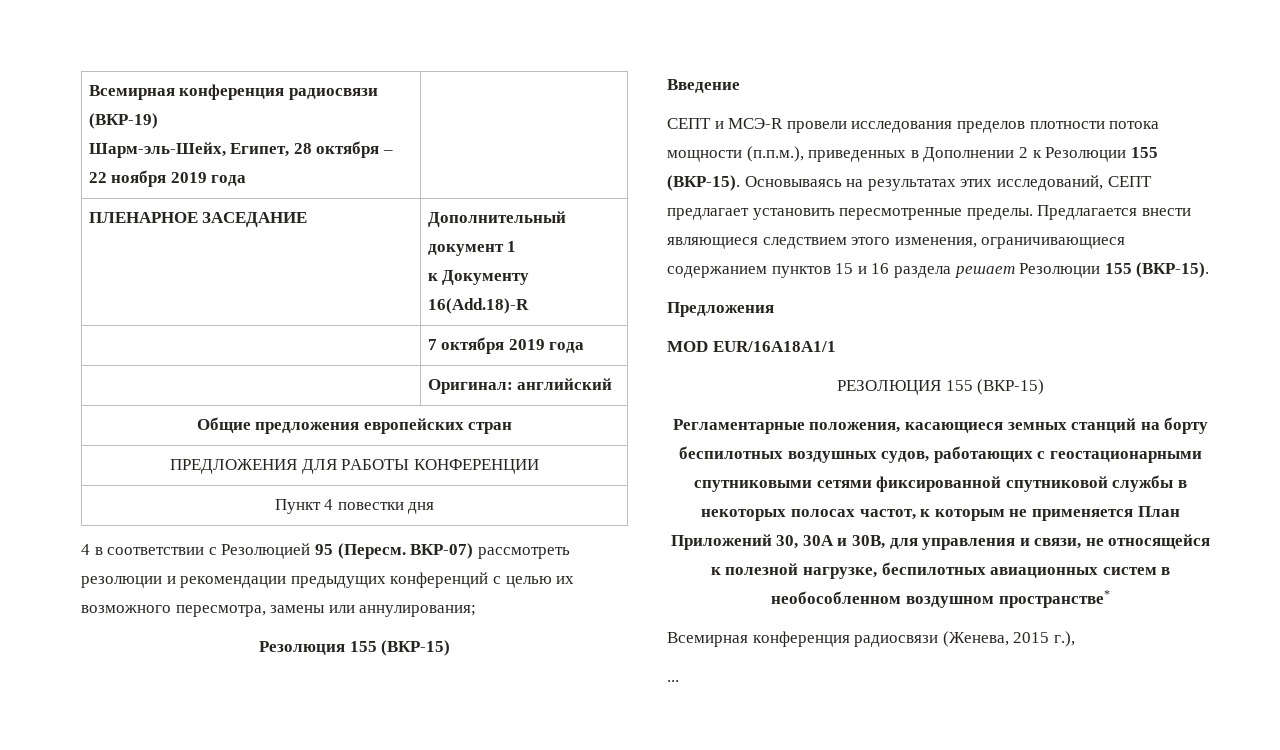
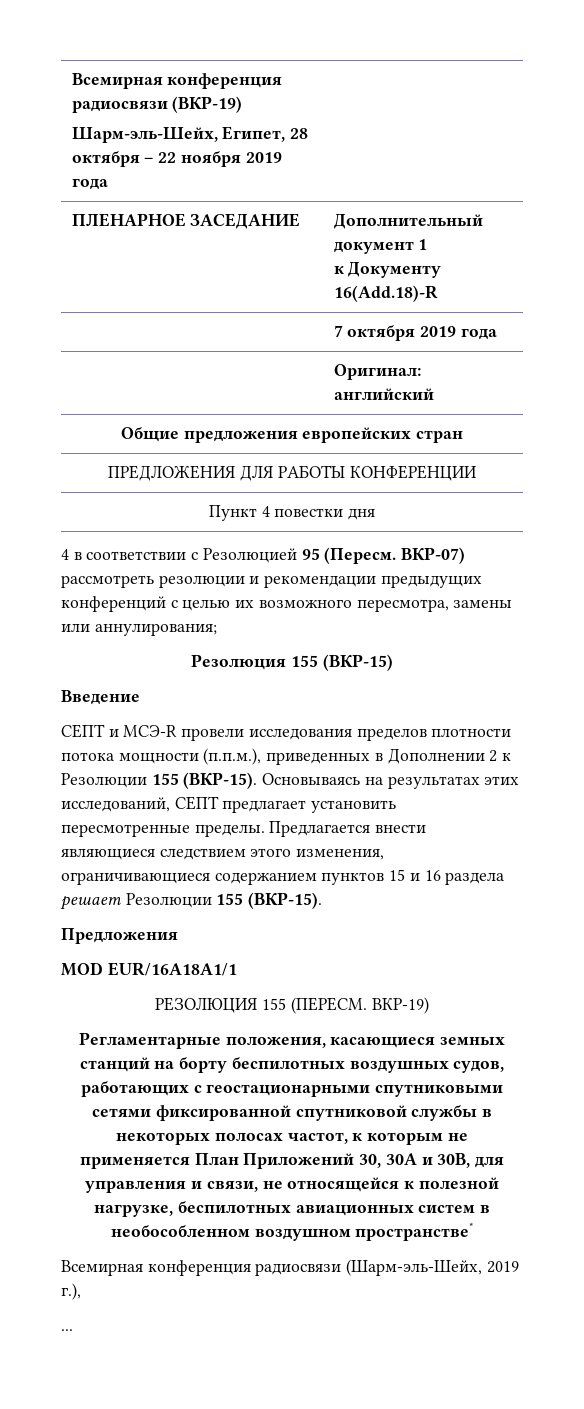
- РЕЗОЛЮЦИЯ 155 (ВКР-15)
+ РЕЗОЛЮЦИЯ 155 (ПЕРЕСМ. ВКР-19)
- Всемирная конференция радиосвязи (Женева, 2015 г.),
+ Всемирная конференция радиосвязи (Шарм-эль-Шейх, 2019 г.),

